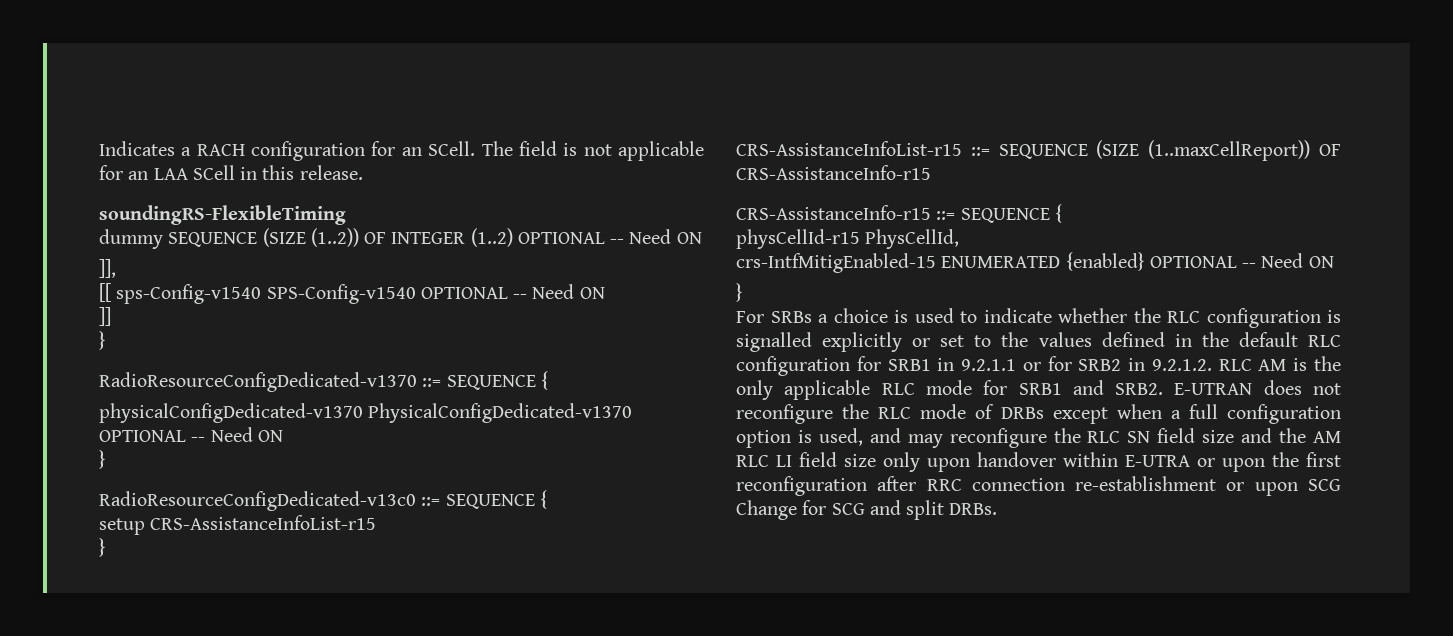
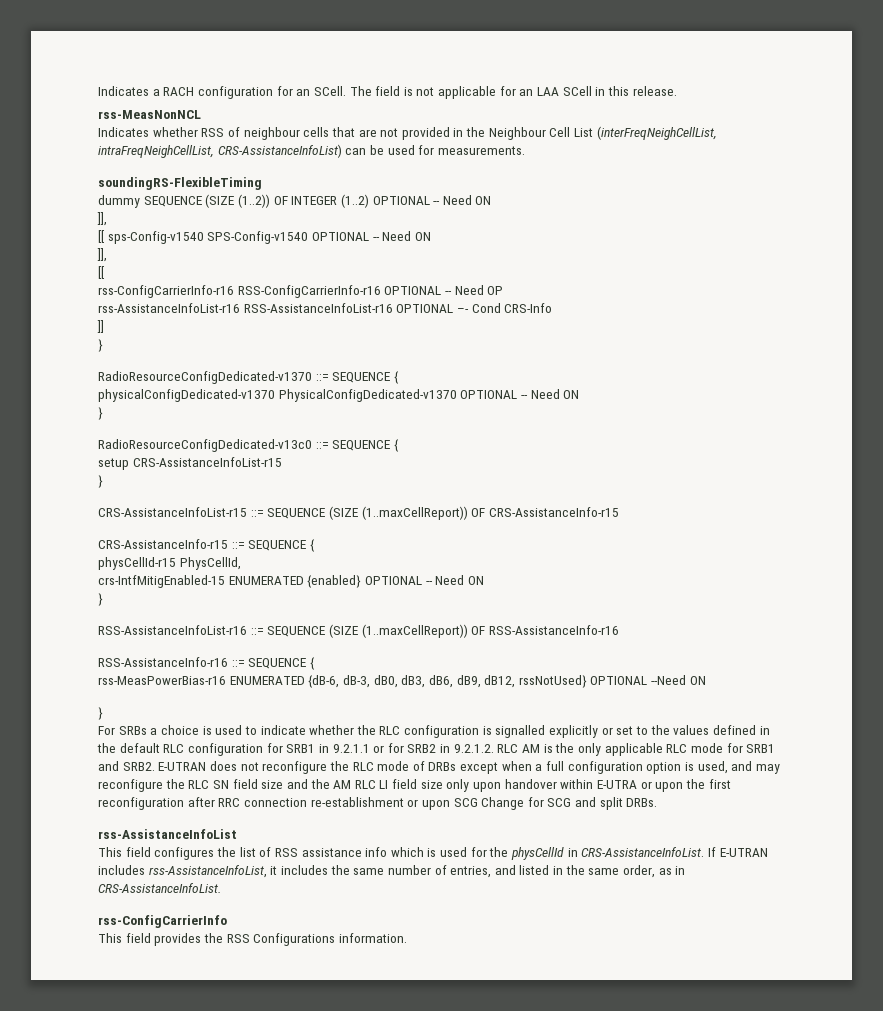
+ rss-MeasNonNCL
+ Indicates whether RSS of neighbour cells that are not provided in the Neighbour Cell List (interFreqNeighCellList, intraFreqNeighCellList, CRS-AssistanceInfoList) can be used for measurements.
  [[ sps-Config-v1540 SPS-Config-v1540 OPTIONAL -- Need ON
+ ]],
+ [[
+ rss-ConfigCarrierInfo-r16 RSS-ConfigCarrierInfo-r16 OPTIONAL -- Need OP
+ rss-AssistanceInfoList-r16 RSS-AssistanceInfoList-r16 OPTIONAL –- Cond CRS-Info
+ RSS-AssistanceInfoList-r16 ::= SEQUENCE (SIZE (1..maxCellReport)) OF RSS-AssistanceInfo-r16
+ RSS-AssistanceInfo-r16 ::= SEQUENCE {
+ rss-MeasPowerBias-r16 ENUMERATED {dB-6, dB-3, dB0, dB3, dB6, dB9, dB12, rssNotUsed} OPTIONAL --Need ON
+ }
+ rss-AssistanceInfoList
+ This field configures the list of RSS assistance info which is used for the physCellId in CRS-AssistanceInfoList. If E-UTRAN includes rss-AssistanceInfoList, it includes the same number of entries, and listed in the same order, as in CRS-AssistanceInfoList.
+ rss-ConfigCarrierInfo
+ This field provides the RSS Configurations information.

